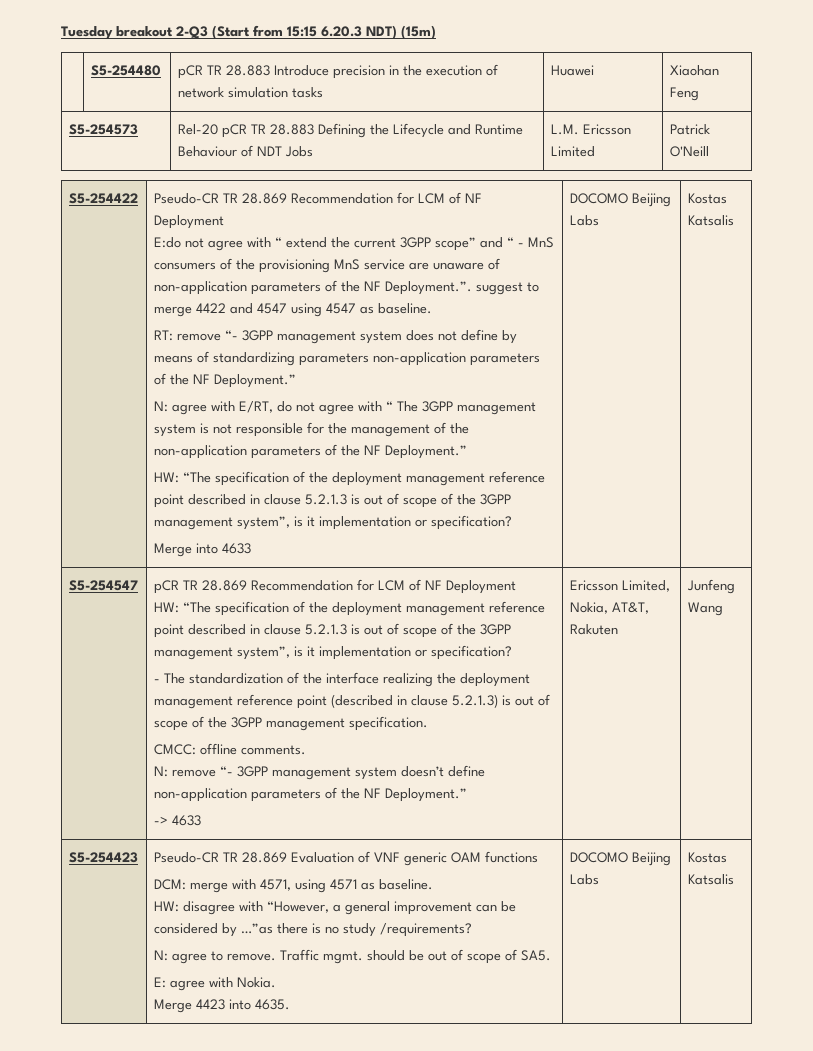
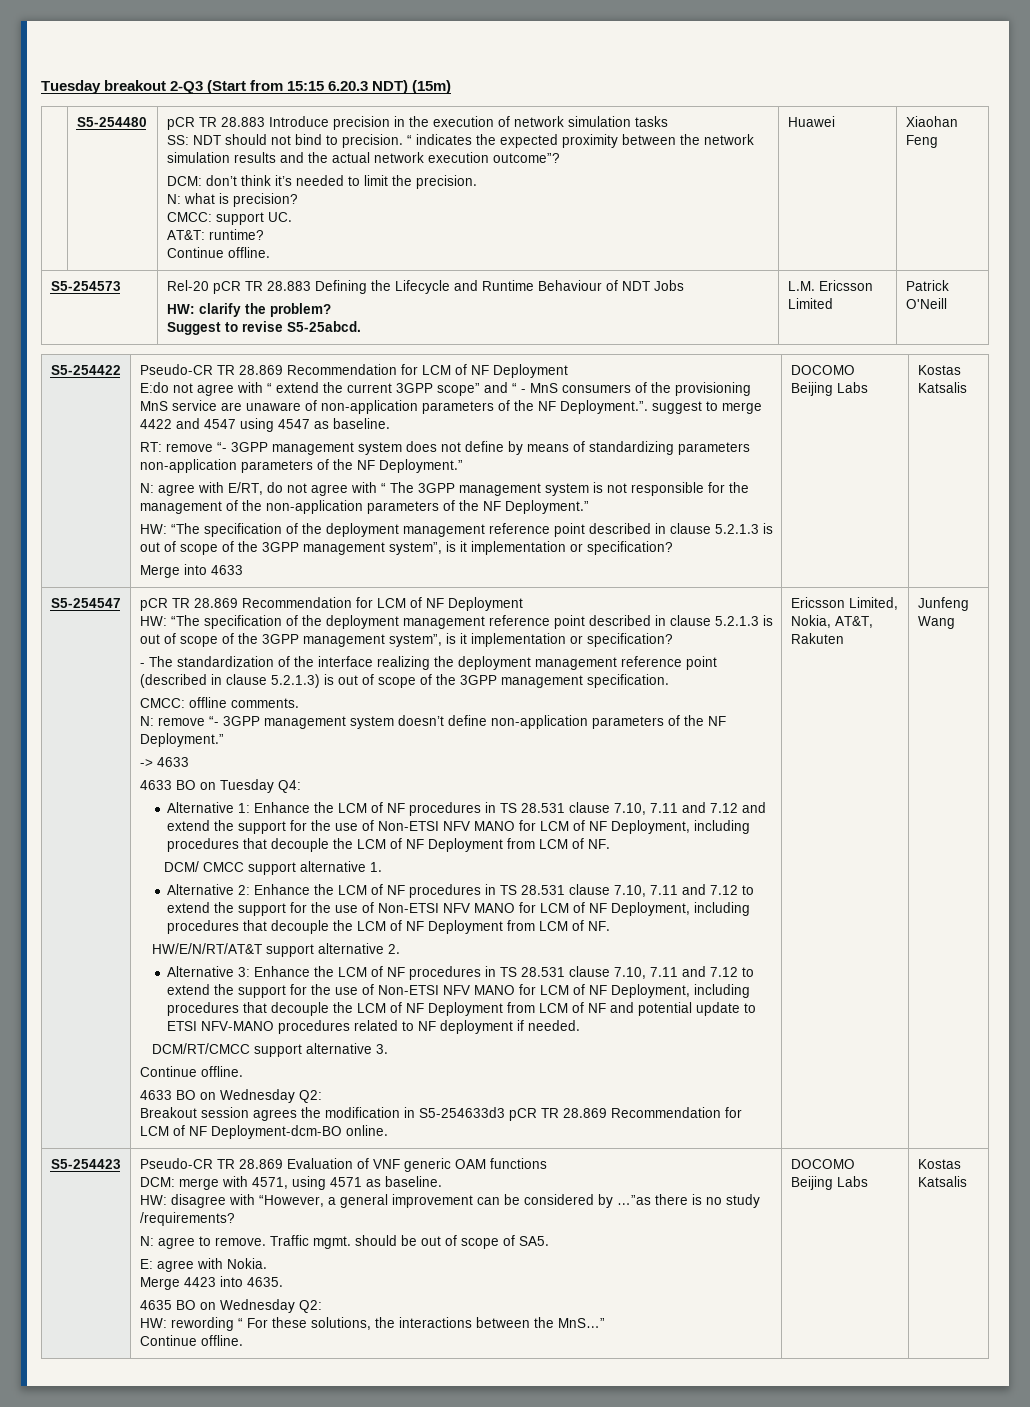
+ SS: NDT should not bind to precision. “ indicates the expected proximity between the network simulation results and the actual network execution outcome”?
+ DCM: don’t think it’s needed to limit the precision.
+ N: what is precision?
+ CMCC: support UC.
+ AT&T: runtime?
+ Continue offline.
- S5-254573 | Rel-20 pCR TR 28.883 Defining the Lifecycle and Runtime Behaviour of NDT Jobs | L.M. Ericsson Limited | Patrick O'Neill
+ S5-254573 | Rel-20 pCR TR 28.883 Defining the Lifecycle and Runtime Behaviour of NDT Jobs
+ HW: clarify the problem?
+ Suggest to revise S5-25abcd. | L.M. Ericsson Limited | Patrick O'Neill
+ 4633 BO on Tuesday Q4:
+ Alternative 1: Enhance the LCM of NF procedures in TS 28.531 clause 7.10, 7.11 and 7.12 and extend the support for the use of Non-ETSI NFV MANO for LCM of NF Deployment, including procedures that decouple the LCM of NF Deployment from LCM of NF.
+ DCM/ CMCC support alternative 1.
+ Alternative 2: Enhance the LCM of NF procedures in TS 28.531 clause 7.10, 7.11 and 7.12 to extend the support for the use of Non-ETSI NFV MANO for LCM of NF Deployment, including procedures that decouple the LCM of NF Deployment from LCM of NF.
+ HW/E/N/RT/AT&T support alternative 2.
+ Alternative 3: Enhance the LCM of NF procedures in TS 28.531 clause 7.10, 7.11 and 7.12 to extend the support for the use of Non-ETSI NFV MANO for LCM of NF Deployment, including procedures that decouple the LCM of NF Deployment from LCM of NF and potential update to ETSI NFV-MANO procedures related to NF deployment if needed.
+ DCM/RT/CMCC support alternative 3.
+ Continue offline.
+ 4633 BO on Wednesday Q2:
+ Breakout session agrees the modification in S5-254633d3 pCR TR 28.869 Recommendation for LCM of NF Deployment-dcm-BO online.
+ 4635 BO on Wednesday Q2:
+ HW: rewording “ For these solutions, the interactions between the MnS…”
+ Continue offline.

